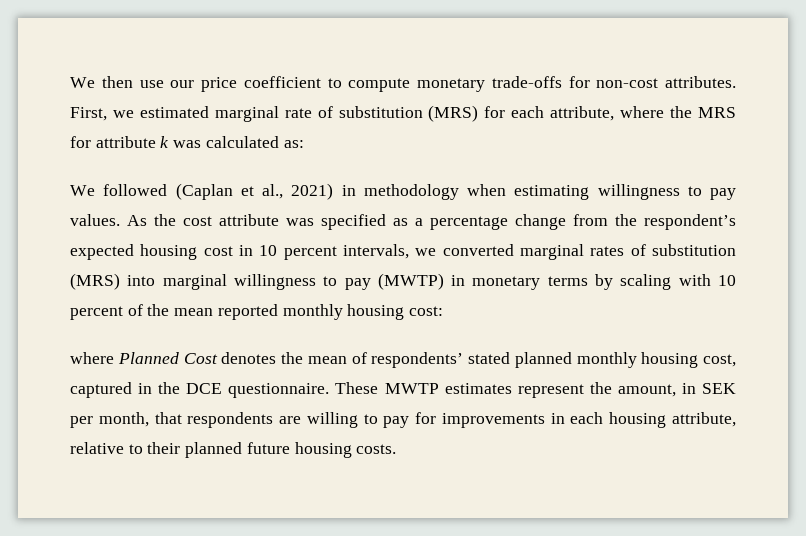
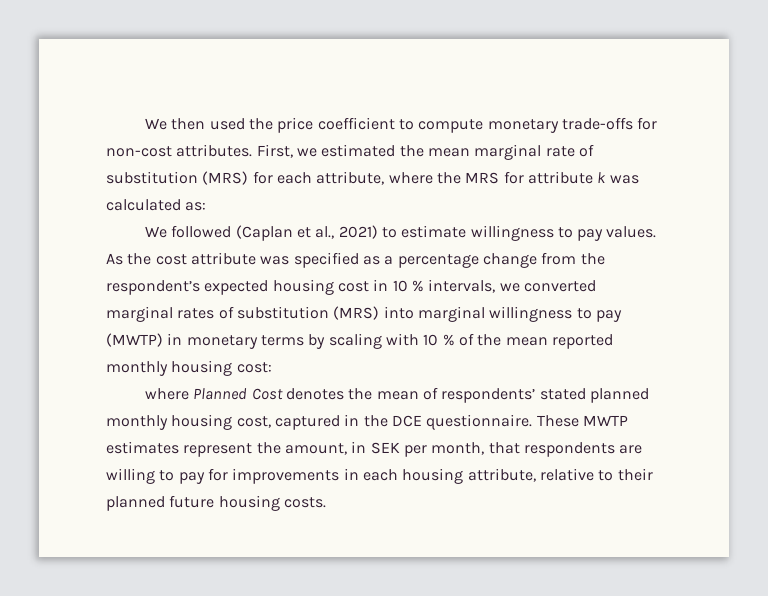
- We then use our price coefficient to compute monetary trade-offs for non-cost attributes.
+ We then used the price coefficient to compute monetary trade-offs for non-cost attributes.
- First, we estimated marginal rate of substitution (MRS) for each attribute, where the MRS for attribute k was calculated as:
+ First, we estimated the mean marginal rate of substitution (MRS) for each attribute, where the MRS for attribute k was calculated as:
- We followed (Caplan et al., 2021) in methodology when estimating willingness to pay values.
+ We followed (Caplan et al., 2021) to estimate willingness to pay values.
- As the cost attribute was specified as a percentage change from the respondent’s expected housing cost in 10 percent intervals, we converted marginal rates of substitution (MRS) into marginal willingness to pay (MWTP) in monetary terms by scaling with 10 percent of the mean reported monthly housing cost:
+ As the cost attribute was specified as a percentage change from the respondent’s expected housing cost in 10 % intervals, we converted marginal rates of substitution (MRS) into marginal willingness to pay (MWTP) in monetary terms by scaling with 10 % of the mean reported monthly housing cost:

